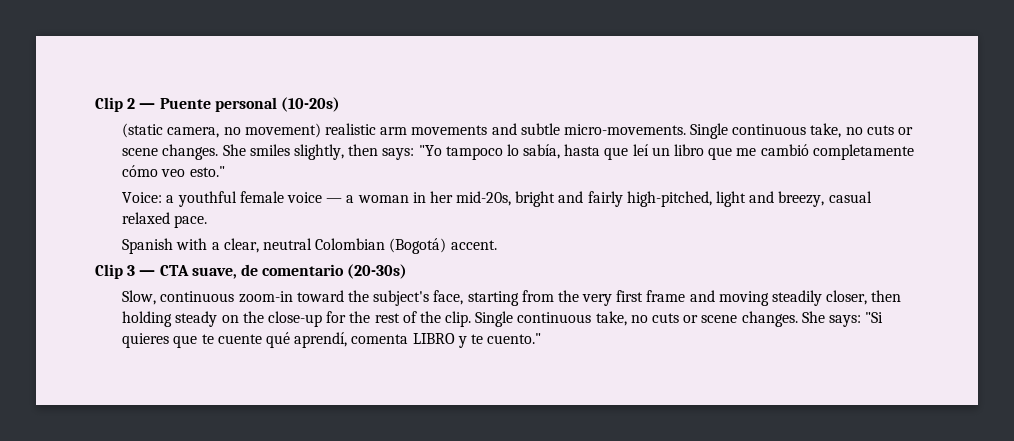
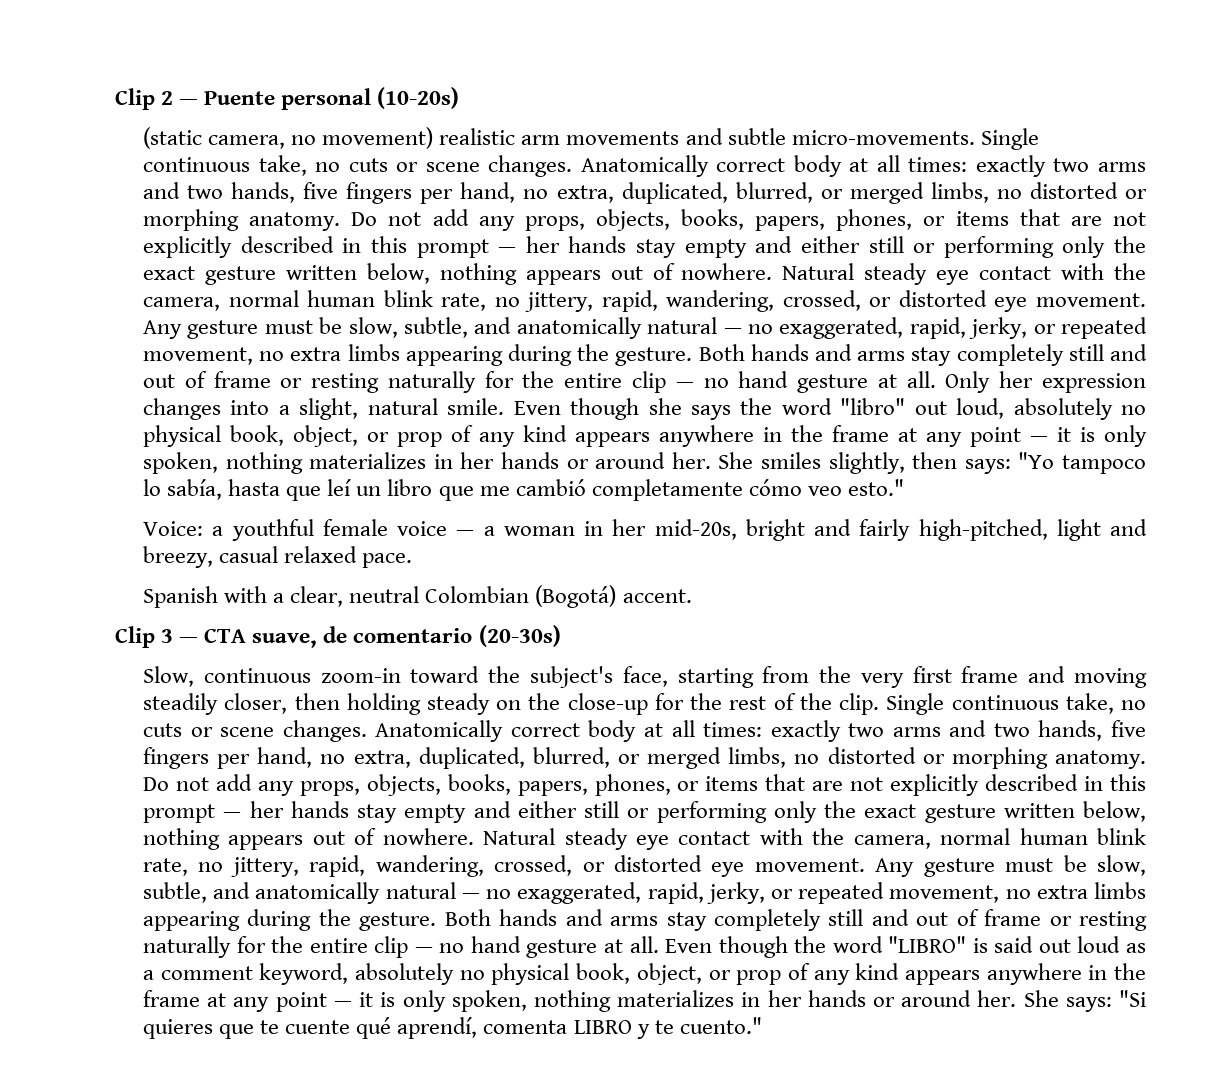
+ Anatomically correct body at all times: exactly two arms and two hands, five fingers per hand, no extra, duplicated, blurred, or merged limbs, no distorted or morphing anatomy. Do not add any props, objects, books, papers, phones, or items that are not explicitly described in this prompt — her hands stay empty and either still or performing only the exact gesture written below, nothing appears out of nowhere. Natural steady eye contact with the camera, normal human blink rate, no jittery, rapid, wandering, crossed, or distorted eye movement. Any gesture must be slow, subtle, and anatomically natural — no exaggerated, rapid, jerky, or repeated movement, no extra limbs appearing during the gesture. Both hands and arms stay completely still and out of frame or resting naturally for the entire clip — no hand gesture at all. Only her expression changes into a slight, natural smile. Even though she says the word "libro" out loud, absolutely no physical book, object, or prop of any kind appears anywhere in the frame at any point — it is only spoken, nothing materializes in her hands or around her.
+ Anatomically correct body at all times: exactly two arms and two hands, five fingers per hand, no extra, duplicated, blurred, or merged limbs, no distorted or morphing anatomy. Do not add any props, objects, books, papers, phones, or items that are not explicitly described in this prompt — her hands stay empty and either still or performing only the exact gesture written below, nothing appears out of nowhere. Natural steady eye contact with the camera, normal human blink rate, no jittery, rapid, wandering, crossed, or distorted eye movement. Any gesture must be slow, subtle, and anatomically natural — no exaggerated, rapid, jerky, or repeated movement, no extra limbs appearing during the gesture. Both hands and arms stay completely still and out of frame or resting naturally for the entire clip — no hand gesture at all. Even though the word "LIBRO" is said out loud as a comment keyword, absolutely no physical book, object, or prop of any kind appears anywhere in the frame at any point — it is only spoken, nothing materializes in her hands or around her.

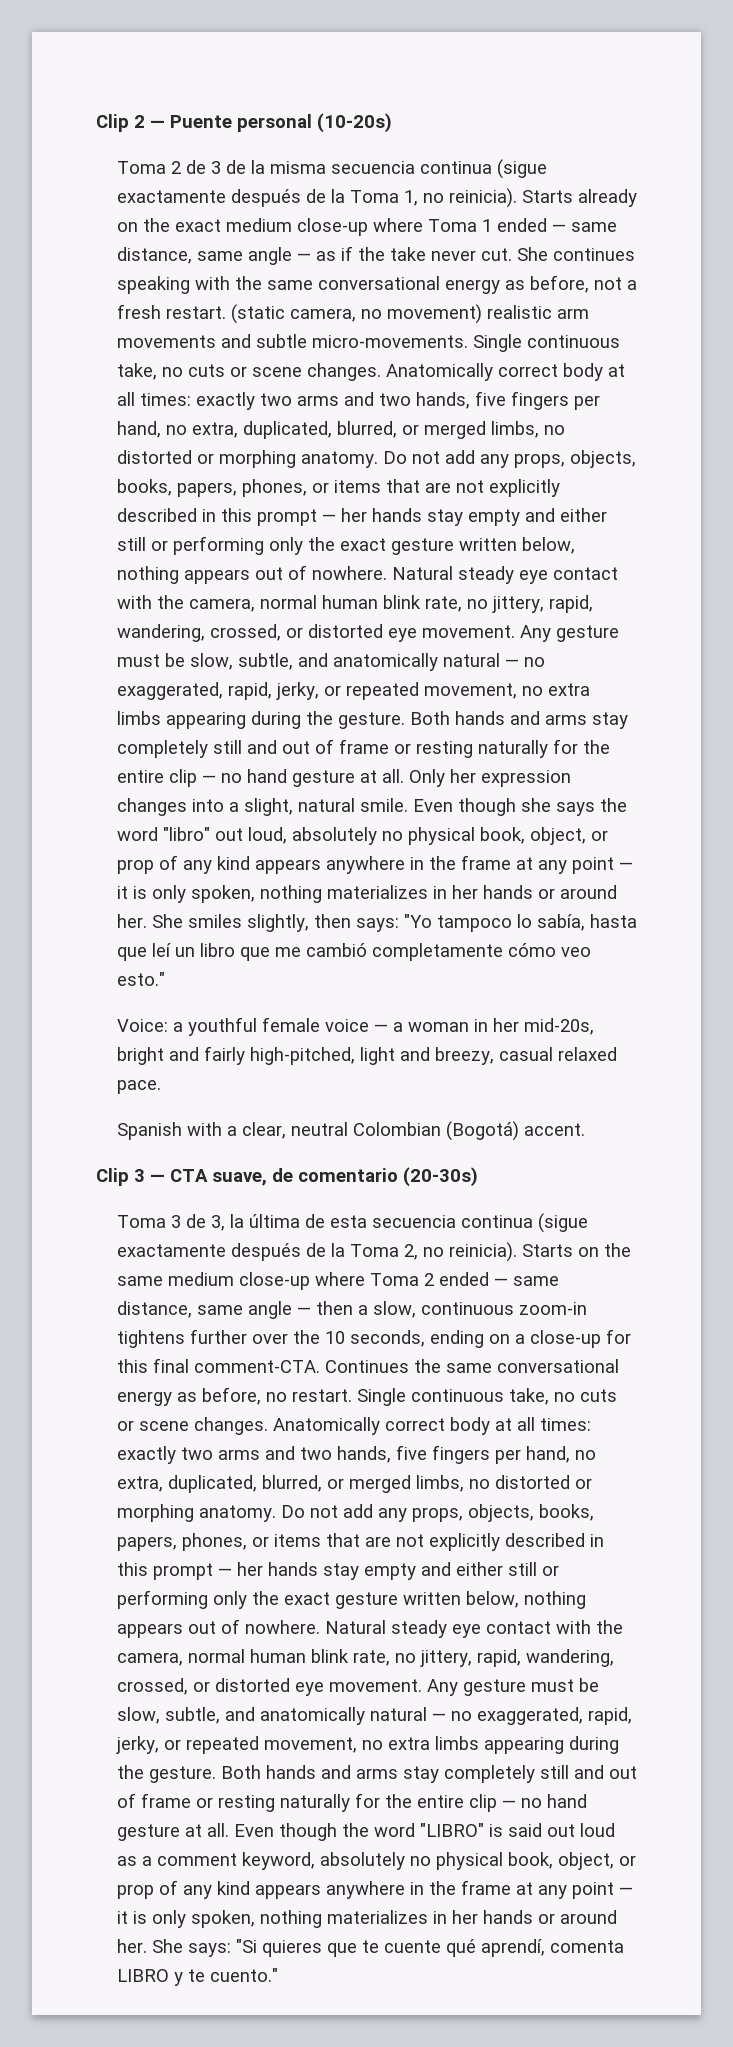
+ Toma 2 de 3 de la misma secuencia continua (sigue exactamente después de la Toma 1, no reinicia). Starts already on the exact medium close-up where Toma 1 ended — same distance, same angle — as if the take never cut. She continues speaking with the same conversational energy as before, not a fresh restart.
- Slow, continuous zoom-in toward the subject's face, starting from the very first frame and moving steadily closer, then holding steady on the close-up for the rest of the clip.
+ Toma 3 de 3, la última de esta secuencia continua (sigue exactamente después de la Toma 2, no reinicia). Starts on the same medium close-up where Toma 2 ended — same distance, same angle — then a slow, continuous zoom-in tightens further over the 10 seconds, ending on a close-up for this final comment-CTA. Continues the same conversational energy as before, no restart.

